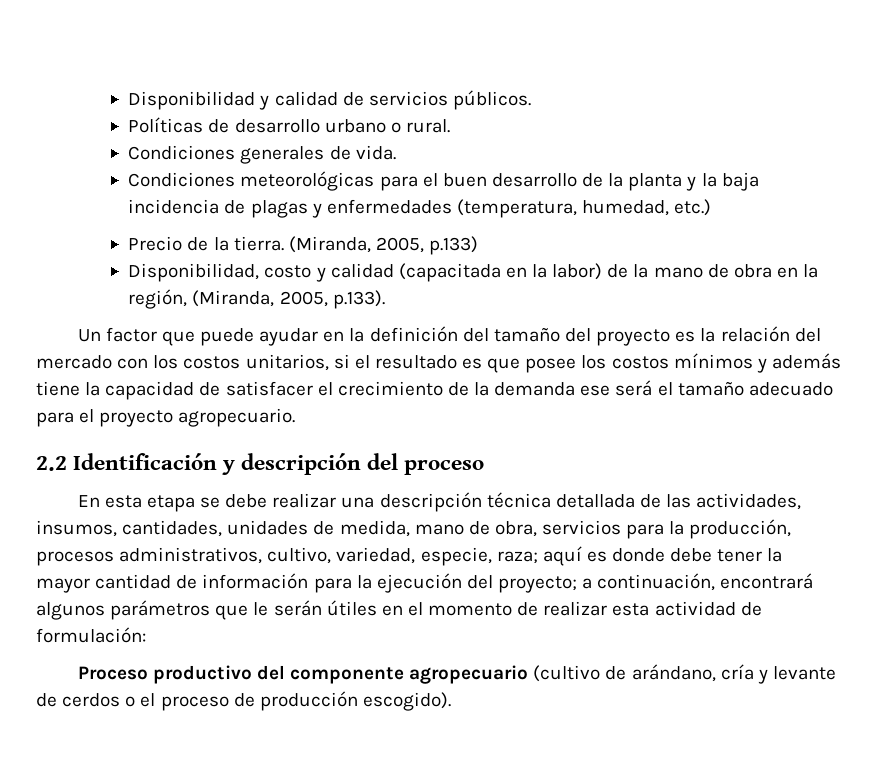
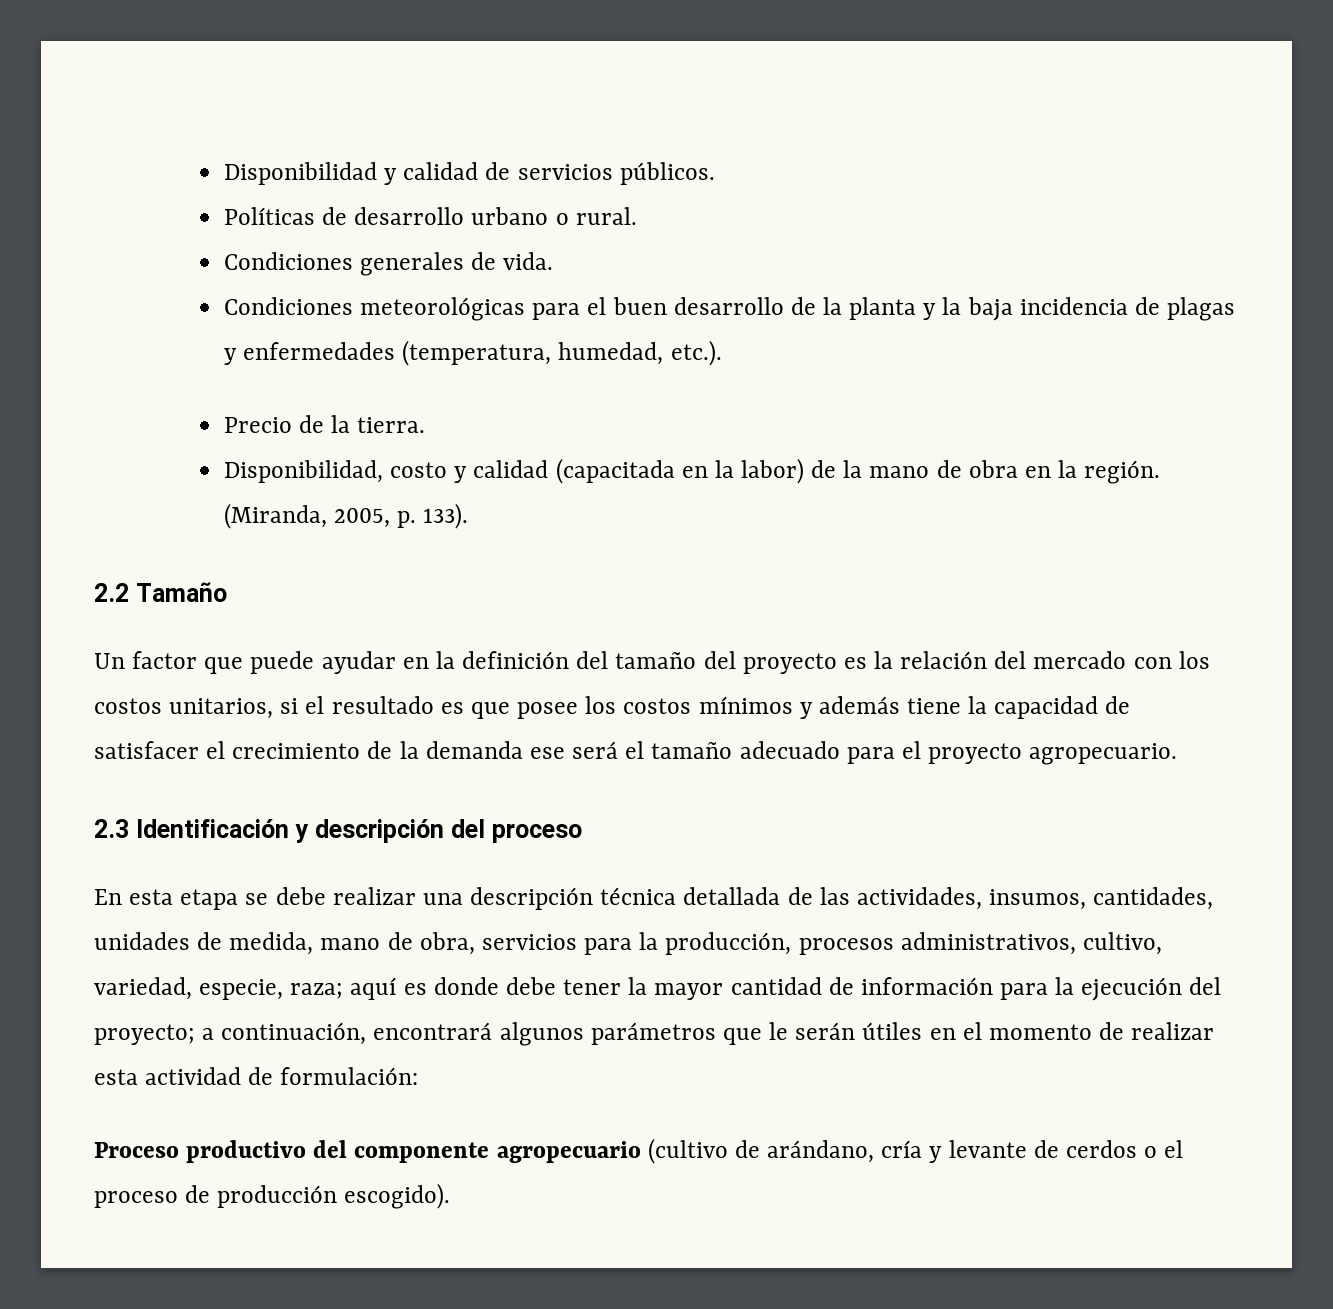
- Condiciones meteorológicas para el buen desarrollo de la planta y la baja incidencia de plagas y enfermedades (temperatura, humedad, etc.)
+ Condiciones meteorológicas para el buen desarrollo de la planta y la baja incidencia de plagas y enfermedades (temperatura, humedad, etc.).
- (Miranda, 2005, p.133)
- Disponibilidad, costo y calidad (capacitada en la labor) de la mano de obra en la región, (Miranda, 2005, p.133).
+ Disponibilidad, costo y calidad (capacitada en la labor) de la mano de obra en la región. (Miranda, 2005, p. 133).
+ 2.2 Tamaño
- 2.2 Identificación y descripción del proceso
+ 2.3 Identificación y descripción del proceso

